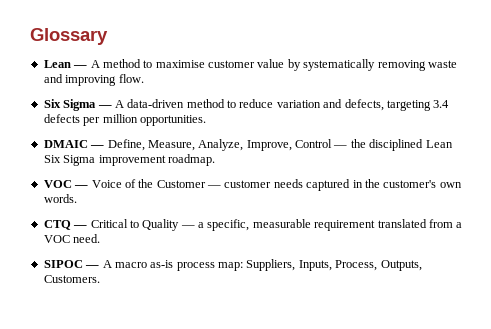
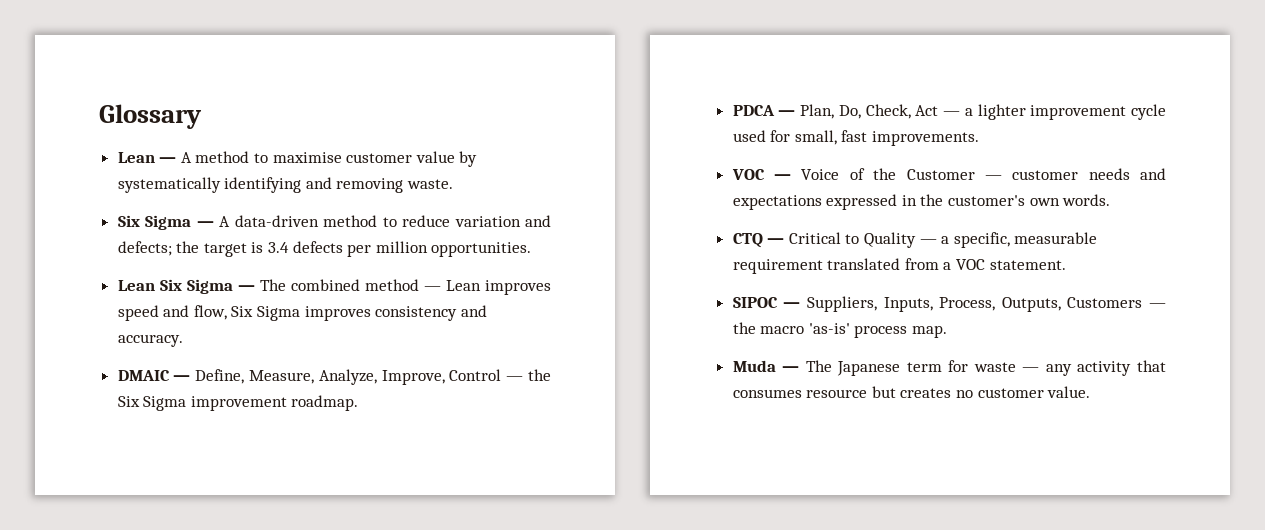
- Lean — A method to maximise customer value by systematically removing waste and improving flow.
+ Lean — A method to maximise customer value by systematically identifying and removing waste.
- Six Sigma — A data-driven method to reduce variation and defects, targeting 3.4 defects per million opportunities.
+ Six Sigma — A data-driven method to reduce variation and defects; the target is 3.4 defects per million opportunities.
+ Lean Six Sigma — The combined method — Lean improves speed and flow, Six Sigma improves consistency and accuracy.
- DMAIC — Define, Measure, Analyze, Improve, Control — the disciplined Lean Six Sigma improvement roadmap.
+ DMAIC — Define, Measure, Analyze, Improve, Control — the Six Sigma improvement roadmap.
+ PDCA — Plan, Do, Check, Act — a lighter improvement cycle used for small, fast improvements.
- VOC — Voice of the Customer — customer needs captured in the customer's own words.
+ VOC — Voice of the Customer — customer needs and expectations expressed in the customer's own words.
- CTQ — Critical to Quality — a specific, measurable requirement translated from a VOC need.
+ CTQ — Critical to Quality — a specific, measurable requirement translated from a VOC statement.
- SIPOC — A macro as-is process map: Suppliers, Inputs, Process, Outputs, Customers.
+ SIPOC — Suppliers, Inputs, Process, Outputs, Customers — the macro 'as-is' process map.
+ Muda — The Japanese term for waste — any activity that consumes resource but creates no customer value.

